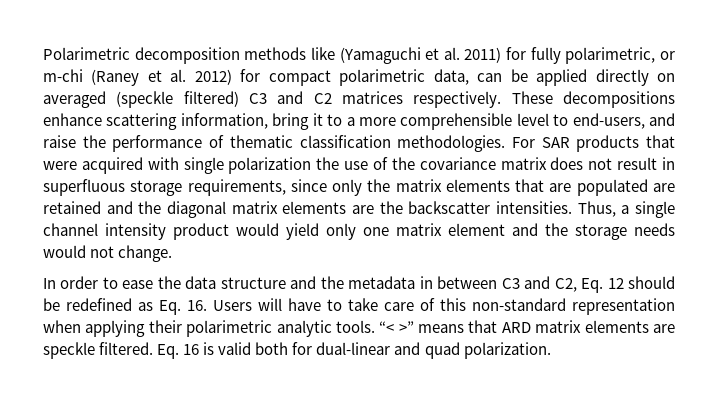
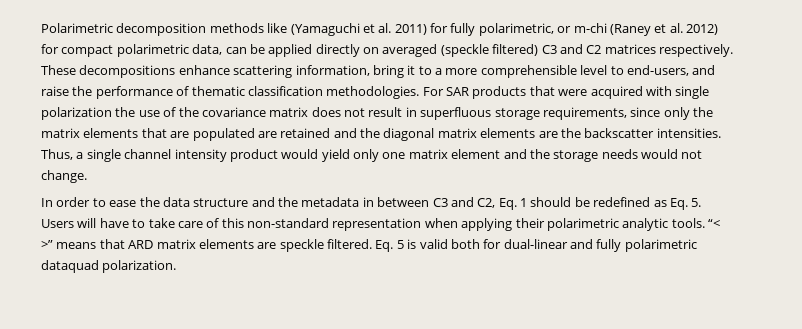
- In order to ease the data structure and the metadata in between C3 and C2, Eq. 12 should be redefined as Eq. 16. Users will have to take care of this non-standard representation when applying their polarimetric analytic tools.
+ In order to ease the data structure and the metadata in between C3 and C2, Eq. 1 should be redefined as Eq. 5. Users will have to take care of this non-standard representation when applying their polarimetric analytic tools.
- Eq. 16 is valid both for dual-linear and quad polarization.
+ Eq. 5 is valid both for dual-linear and fully polarimetric dataquad polarization.

